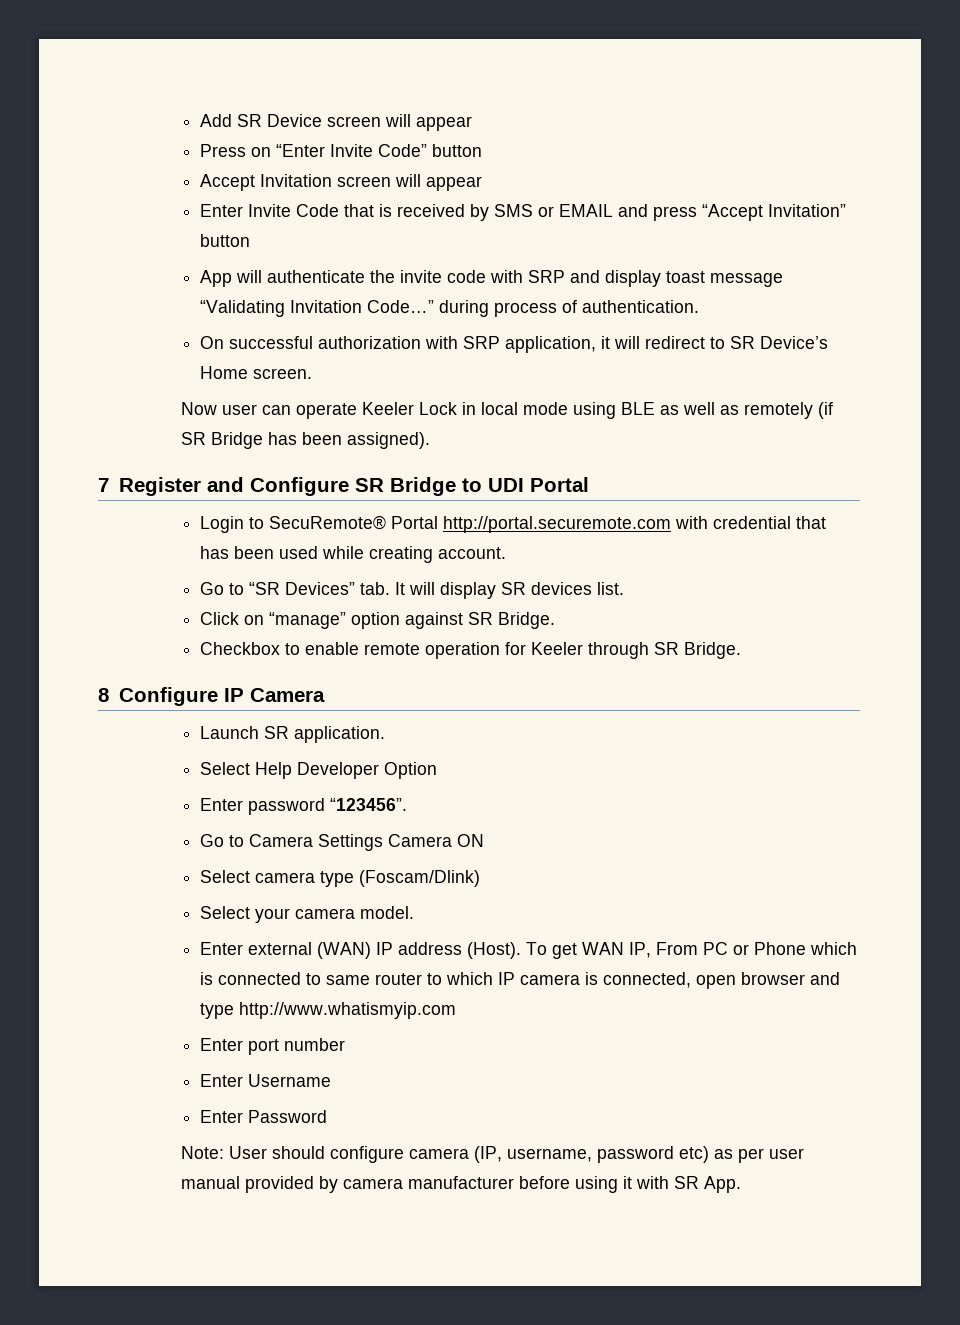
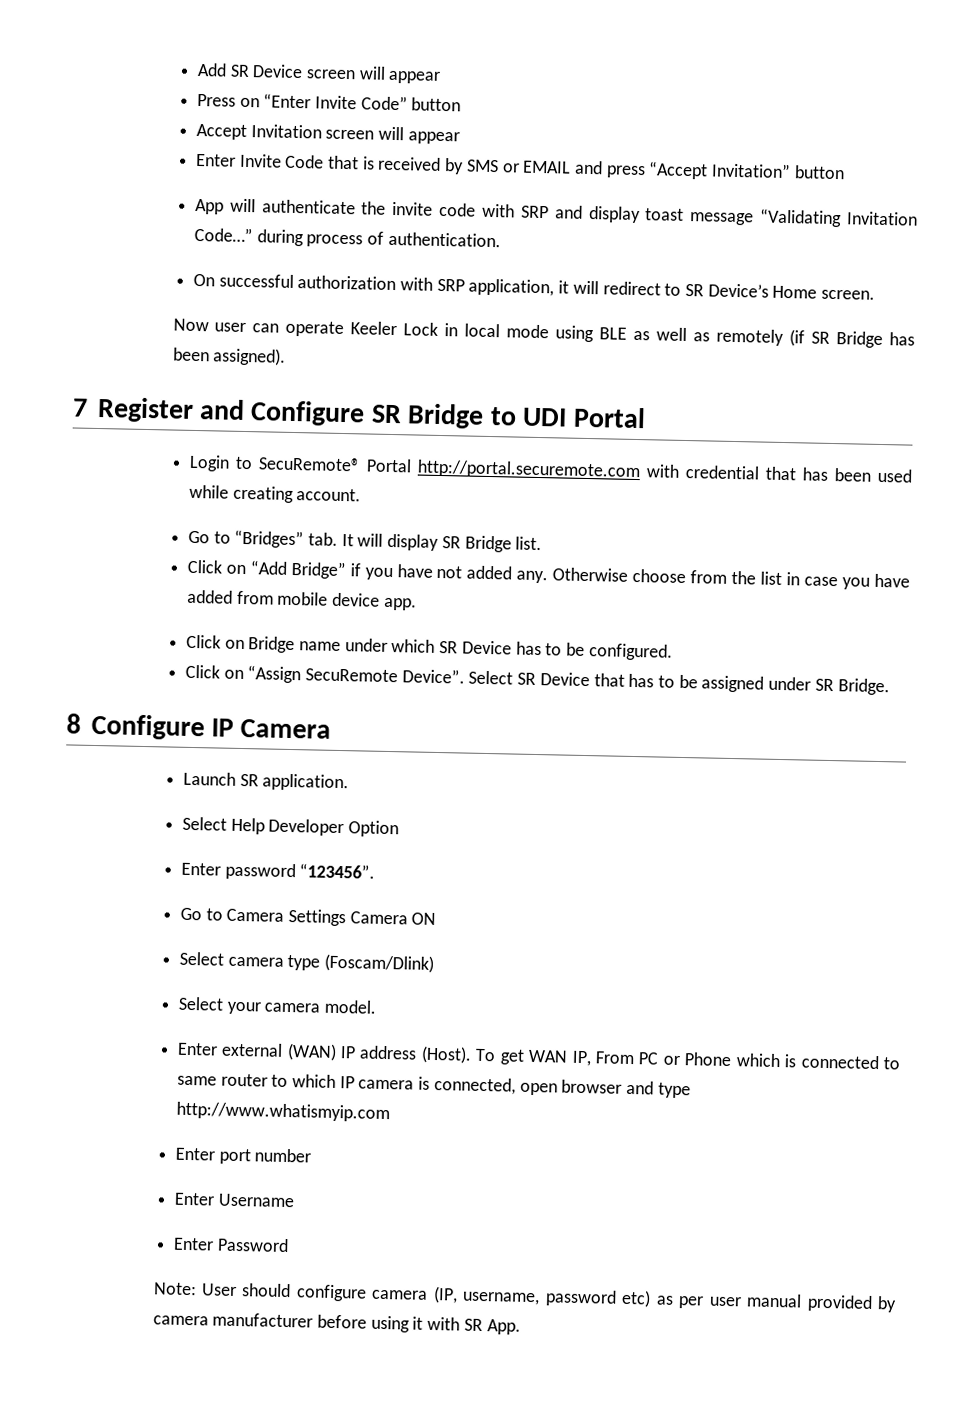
- Go to “SR Devices” tab. It will display SR devices list.
+ Go to “Bridges” tab. It will display SR Bridge list.
- Click on “manage” option against SR Bridge.
- Checkbox to enable remote operation for Keeler through SR Bridge.
+ Click on “Add Bridge” if you have not added any. Otherwise choose from the list in case you have added from mobile device app.
+ Click on Bridge name under which SR Device has to be configured.
+ Click on “Assign SecuRemote Device”. Select SR Device that has to be assigned under SR Bridge.

